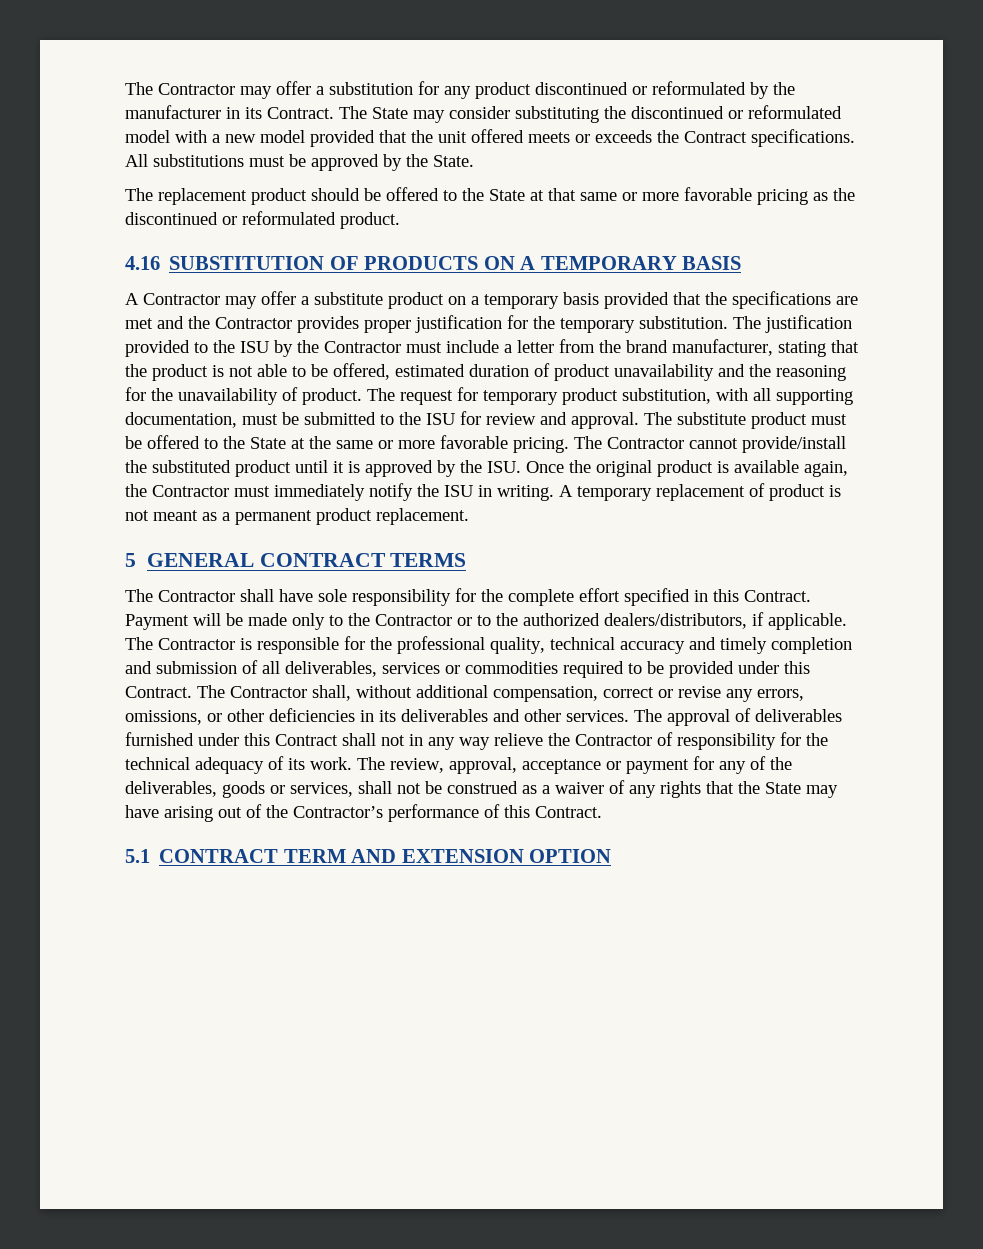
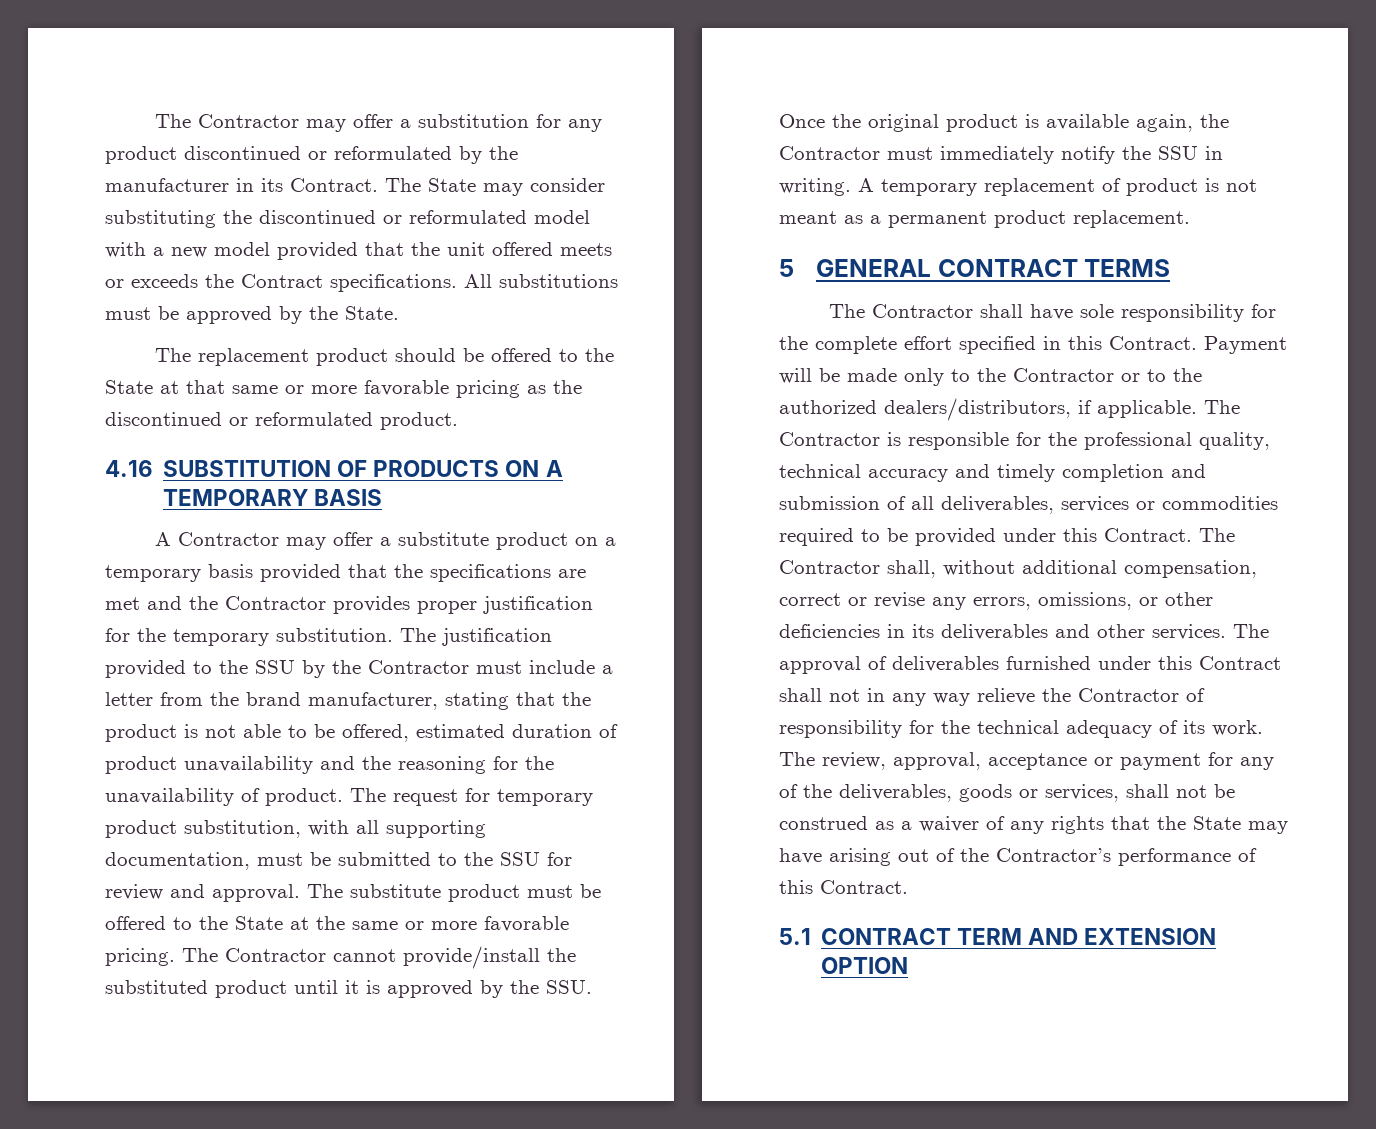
- The justification provided to the ISU by the Contractor must include a letter from the brand manufacturer, stating that the product is not able to be offered, estimated duration of product unavailability and the reasoning for the unavailability of product.
+ The justification provided to the SSU by the Contractor must include a letter from the brand manufacturer, stating that the product is not able to be offered, estimated duration of product unavailability and the reasoning for the unavailability of product.
- The request for temporary product substitution, with all supporting documentation, must be submitted to the ISU for review and approval.
+ The request for temporary product substitution, with all supporting documentation, must be submitted to the SSU for review and approval.
- The Contractor cannot provide/install the substituted product until it is approved by the ISU. Once the original product is available again, the Contractor must immediately notify the ISU in writing.
+ The Contractor cannot provide/install the substituted product until it is approved by the SSU. Once the original product is available again, the Contractor must immediately notify the SSU in writing.

